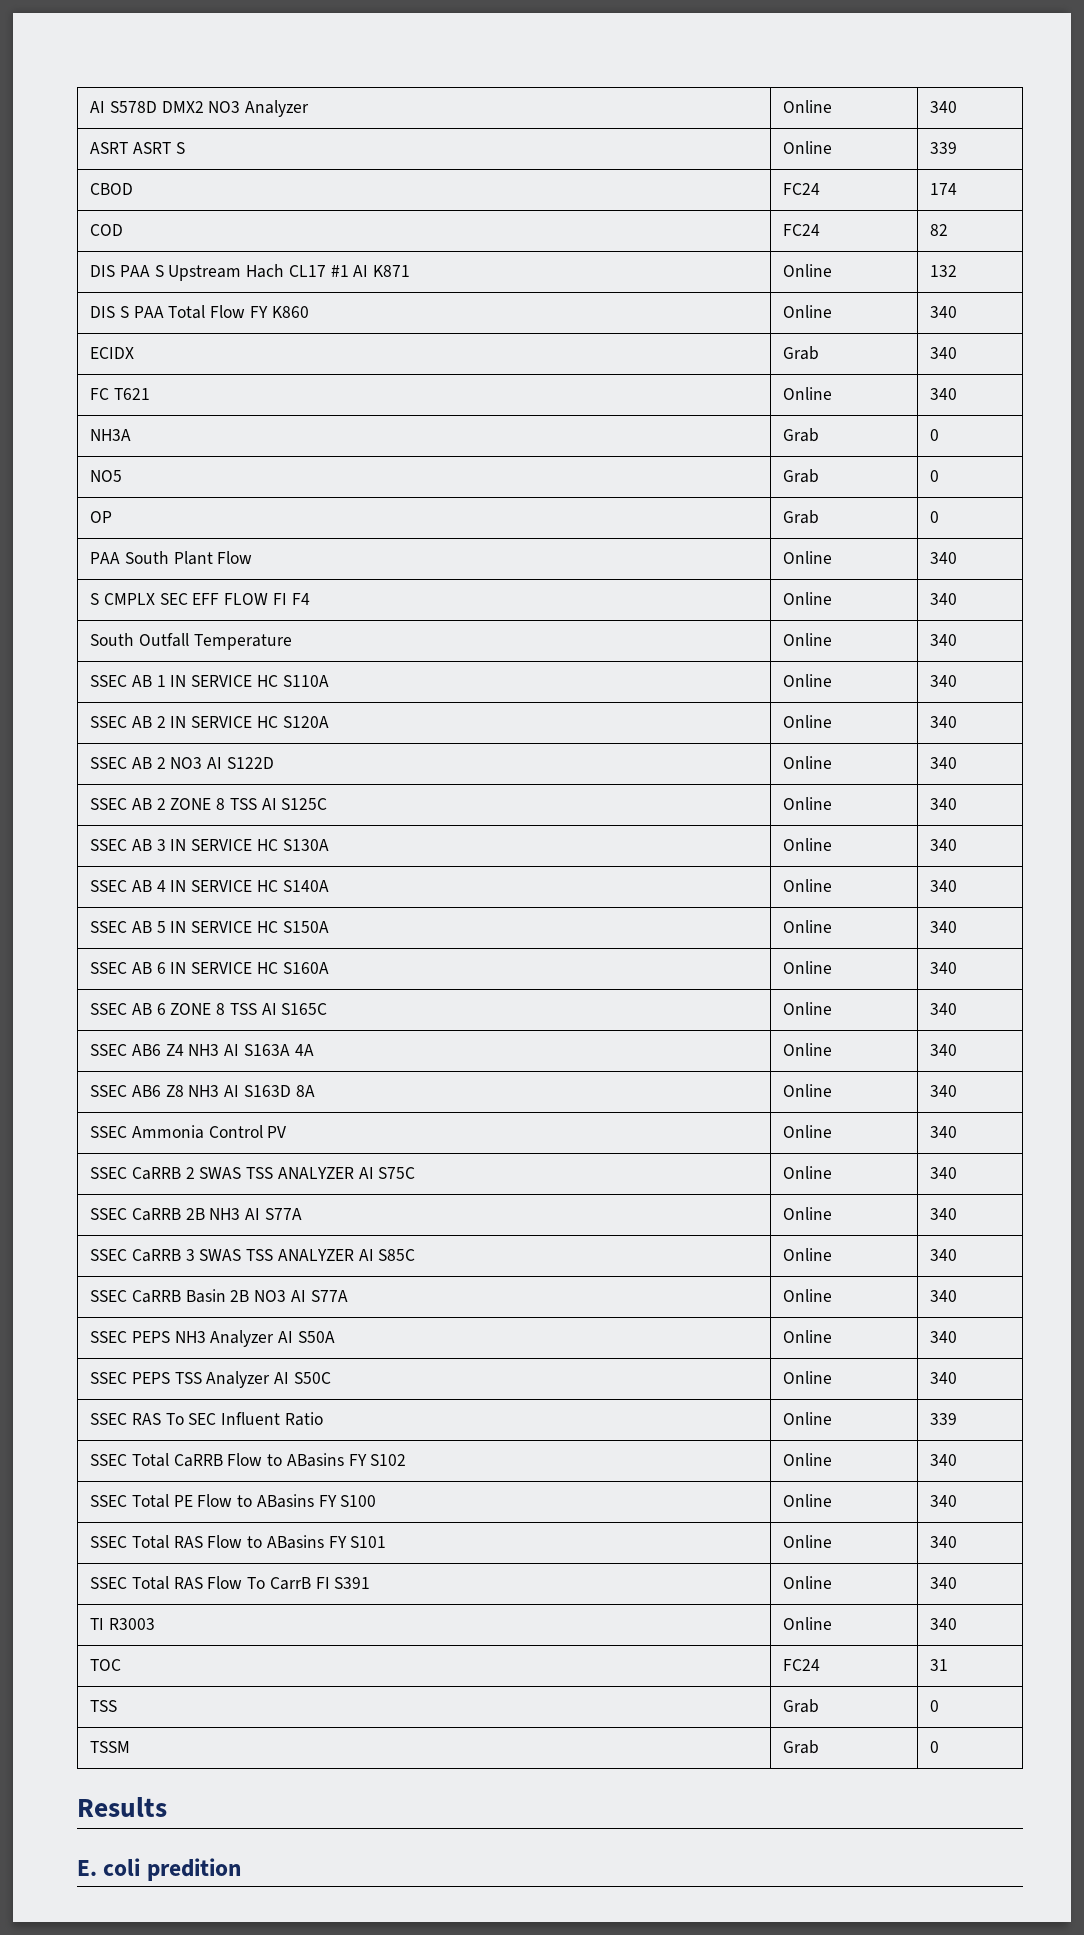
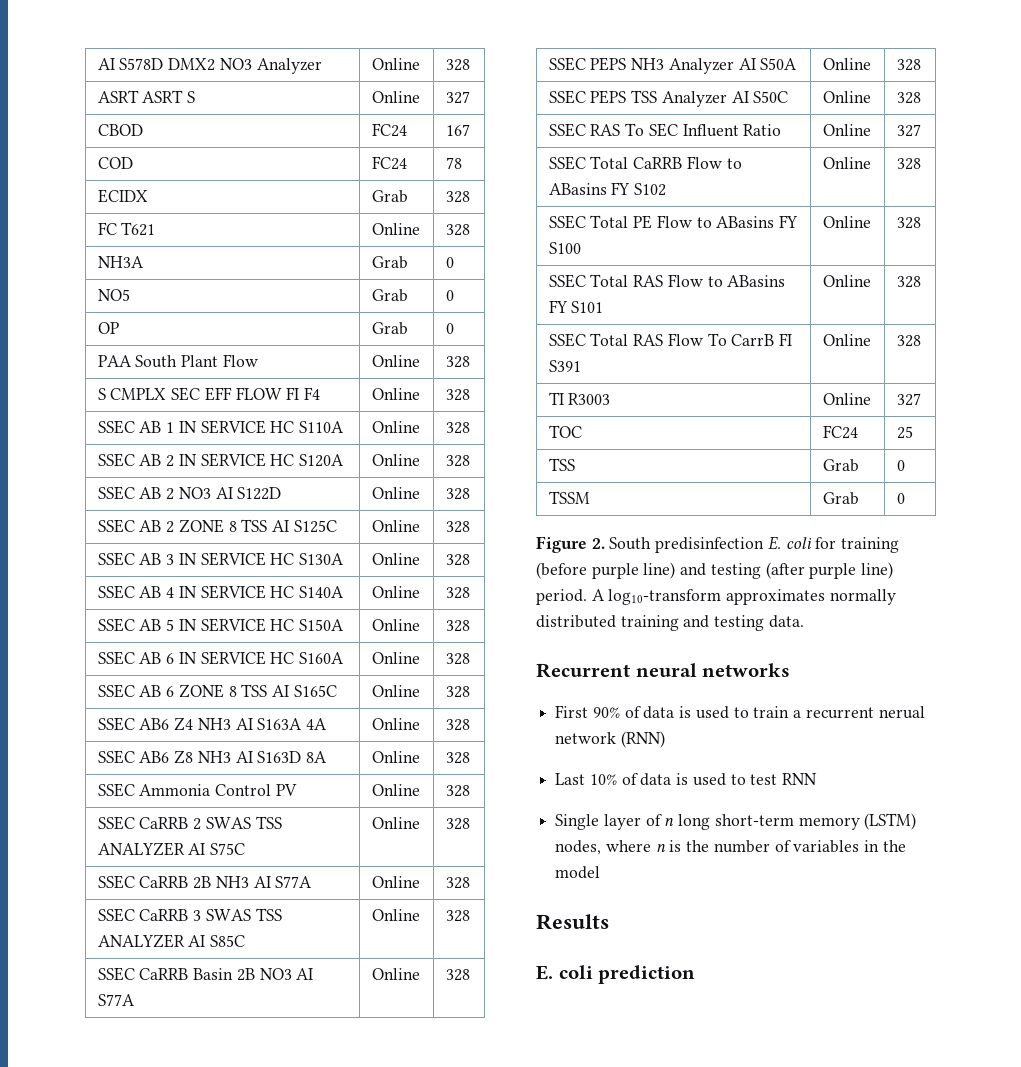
- AI S578D DMX2 NO3 Analyzer | Online | 340
+ AI S578D DMX2 NO3 Analyzer | Online | 328
- ASRT ASRT S | Online | 339
+ ASRT ASRT S | Online | 327
- CBOD | FC24 | 174
+ CBOD | FC24 | 167
- COD | FC24 | 82
- DIS PAA S Upstream Hach CL17 #1 AI K871 | Online | 132
- DIS S PAA Total Flow FY K860 | Online | 340
+ COD | FC24 | 78
- ECIDX | Grab | 340
+ ECIDX | Grab | 328
- FC T621 | Online | 340
+ FC T621 | Online | 328
- PAA South Plant Flow | Online | 340
+ PAA South Plant Flow | Online | 328
- S CMPLX SEC EFF FLOW FI F4 | Online | 340
- South Outfall Temperature | Online | 340
+ S CMPLX SEC EFF FLOW FI F4 | Online | 328
- SSEC AB 1 IN SERVICE HC S110A | Online | 340
+ SSEC AB 1 IN SERVICE HC S110A | Online | 328
- SSEC AB 2 IN SERVICE HC S120A | Online | 340
+ SSEC AB 2 IN SERVICE HC S120A | Online | 328
- SSEC AB 2 NO3 AI S122D | Online | 340
+ SSEC AB 2 NO3 AI S122D | Online | 328
- SSEC AB 2 ZONE 8 TSS AI S125C | Online | 340
+ SSEC AB 2 ZONE 8 TSS AI S125C | Online | 328
- SSEC AB 3 IN SERVICE HC S130A | Online | 340
+ SSEC AB 3 IN SERVICE HC S130A | Online | 328
- SSEC AB 4 IN SERVICE HC S140A | Online | 340
+ SSEC AB 4 IN SERVICE HC S140A | Online | 328
- SSEC AB 5 IN SERVICE HC S150A | Online | 340
+ SSEC AB 5 IN SERVICE HC S150A | Online | 328
- SSEC AB 6 IN SERVICE HC S160A | Online | 340
+ SSEC AB 6 IN SERVICE HC S160A | Online | 328
- SSEC AB 6 ZONE 8 TSS AI S165C | Online | 340
+ SSEC AB 6 ZONE 8 TSS AI S165C | Online | 328
- SSEC AB6 Z4 NH3 AI S163A 4A | Online | 340
+ SSEC AB6 Z4 NH3 AI S163A 4A | Online | 328
- SSEC AB6 Z8 NH3 AI S163D 8A | Online | 340
+ SSEC AB6 Z8 NH3 AI S163D 8A | Online | 328
- SSEC Ammonia Control PV | Online | 340
+ SSEC Ammonia Control PV | Online | 328
- SSEC CaRRB 2 SWAS TSS ANALYZER AI S75C | Online | 340
+ SSEC CaRRB 2 SWAS TSS ANALYZER AI S75C | Online | 328
- SSEC CaRRB 2B NH3 AI S77A | Online | 340
+ SSEC CaRRB 2B NH3 AI S77A | Online | 328
- SSEC CaRRB 3 SWAS TSS ANALYZER AI S85C | Online | 340
+ SSEC CaRRB 3 SWAS TSS ANALYZER AI S85C | Online | 328
- SSEC CaRRB Basin 2B NO3 AI S77A | Online | 340
+ SSEC CaRRB Basin 2B NO3 AI S77A | Online | 328
- SSEC PEPS NH3 Analyzer AI S50A | Online | 340
+ SSEC PEPS NH3 Analyzer AI S50A | Online | 328
- SSEC PEPS TSS Analyzer AI S50C | Online | 340
+ SSEC PEPS TSS Analyzer AI S50C | Online | 328
- SSEC RAS To SEC Influent Ratio | Online | 339
+ SSEC RAS To SEC Influent Ratio | Online | 327
- SSEC Total CaRRB Flow to ABasins FY S102 | Online | 340
+ SSEC Total CaRRB Flow to ABasins FY S102 | Online | 328
- SSEC Total PE Flow to ABasins FY S100 | Online | 340
+ SSEC Total PE Flow to ABasins FY S100 | Online | 328
- SSEC Total RAS Flow to ABasins FY S101 | Online | 340
+ SSEC Total RAS Flow to ABasins FY S101 | Online | 328
- SSEC Total RAS Flow To CarrB FI S391 | Online | 340
+ SSEC Total RAS Flow To CarrB FI S391 | Online | 328
- TI R3003 | Online | 340
+ TI R3003 | Online | 327
- TOC | FC24 | 31
+ TOC | FC24 | 25
+ Figure 2. South predisinfection E. coli for training (before purple line) and testing (after purple line) period. A log10-transform approximates normally distributed training and testing data.
+ Recurrent neural networks
+ First 90% of data is used to train a recurrent nerual network (RNN)
+ Last 10% of data is used to test RNN
+ Single layer of n long short-term memory (LSTM) nodes, where n is the number of variables in the model
- E. coli predition
+ E. coli prediction

